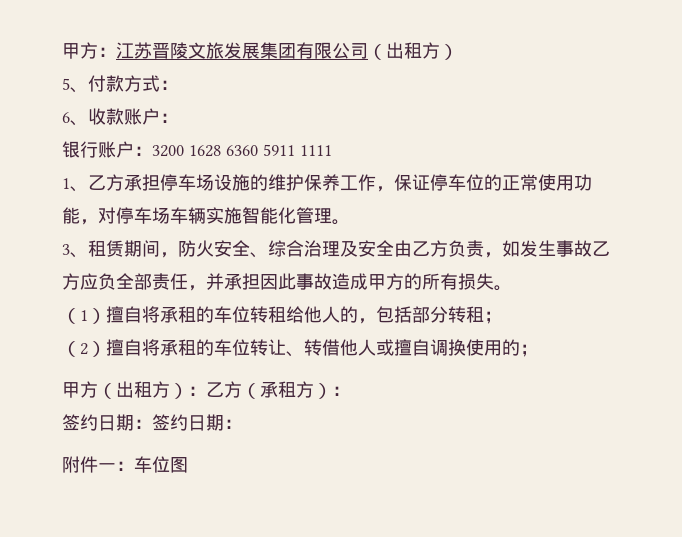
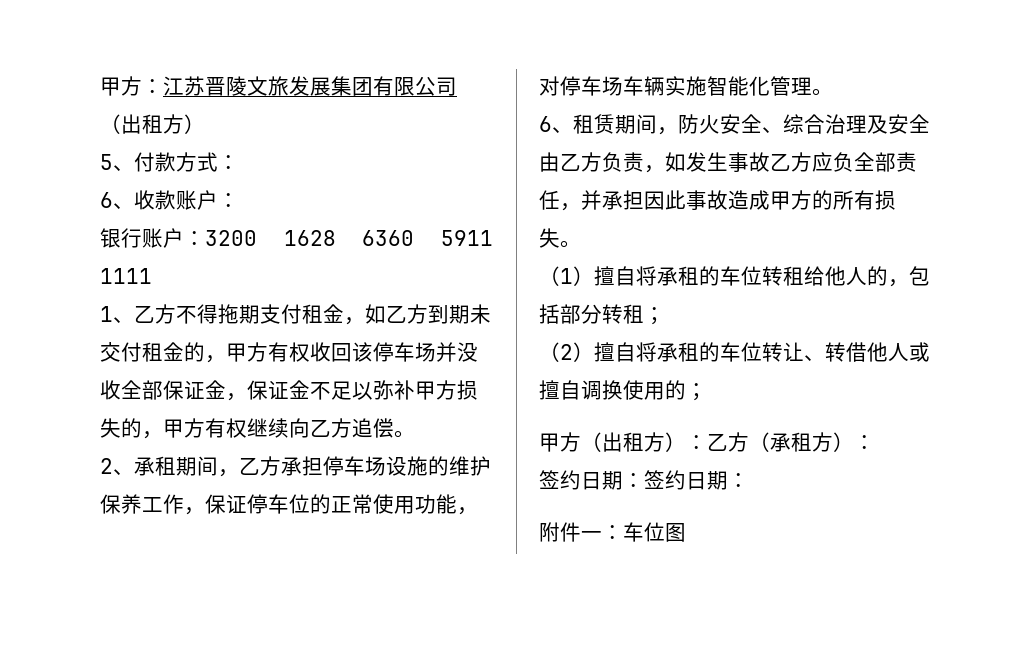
- 1、乙方承担停车场设施的维护保养工作，保证停车位的正常使用功能，对停车场车辆实施智能化管理。
+ 1、乙方不得拖期支付租金，如乙方到期未交付租金的，甲方有权收回该停车场并没收全部保证金，保证金不足以弥补甲方损失的，甲方有权继续向乙方追偿。
+ 2、承租期间，乙方承担停车场设施的维护保养工作，保证停车位的正常使用功能，对停车场车辆实施智能化管理。
- 3、租赁期间，防火安全、综合治理及安全由乙方负责，如发生事故乙方应负全部责任，并承担因此事故造成甲方的所有损失。
+ 6、租赁期间，防火安全、综合治理及安全由乙方负责，如发生事故乙方应负全部责任，并承担因此事故造成甲方的所有损失。

